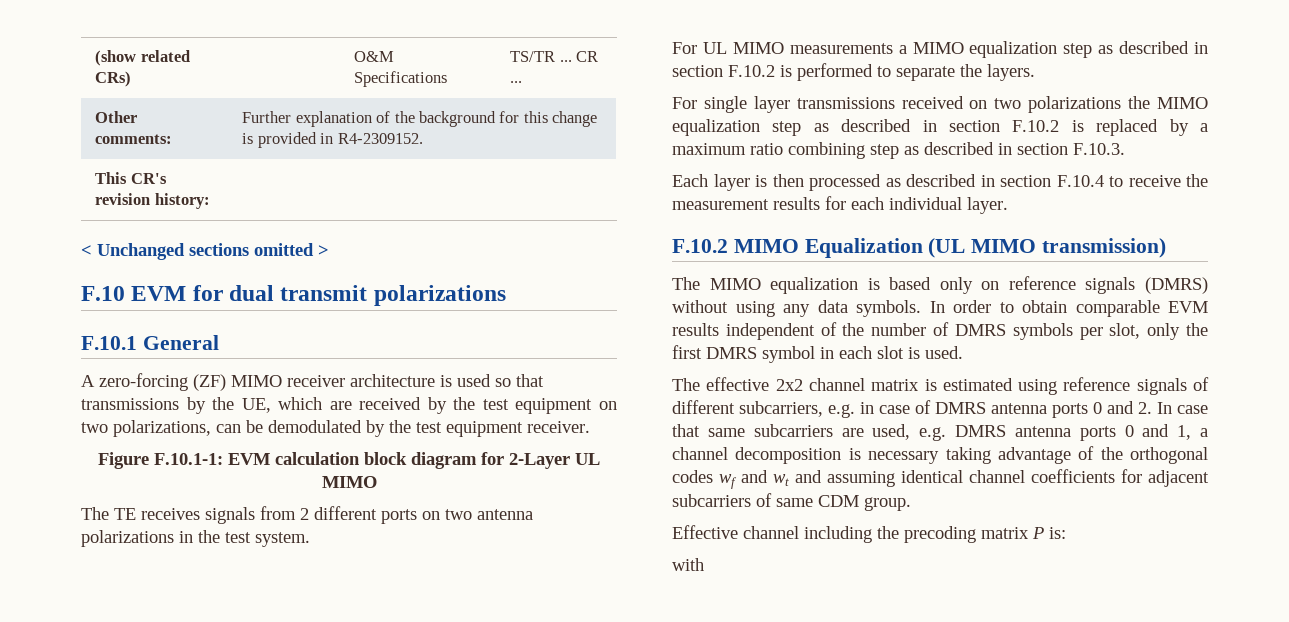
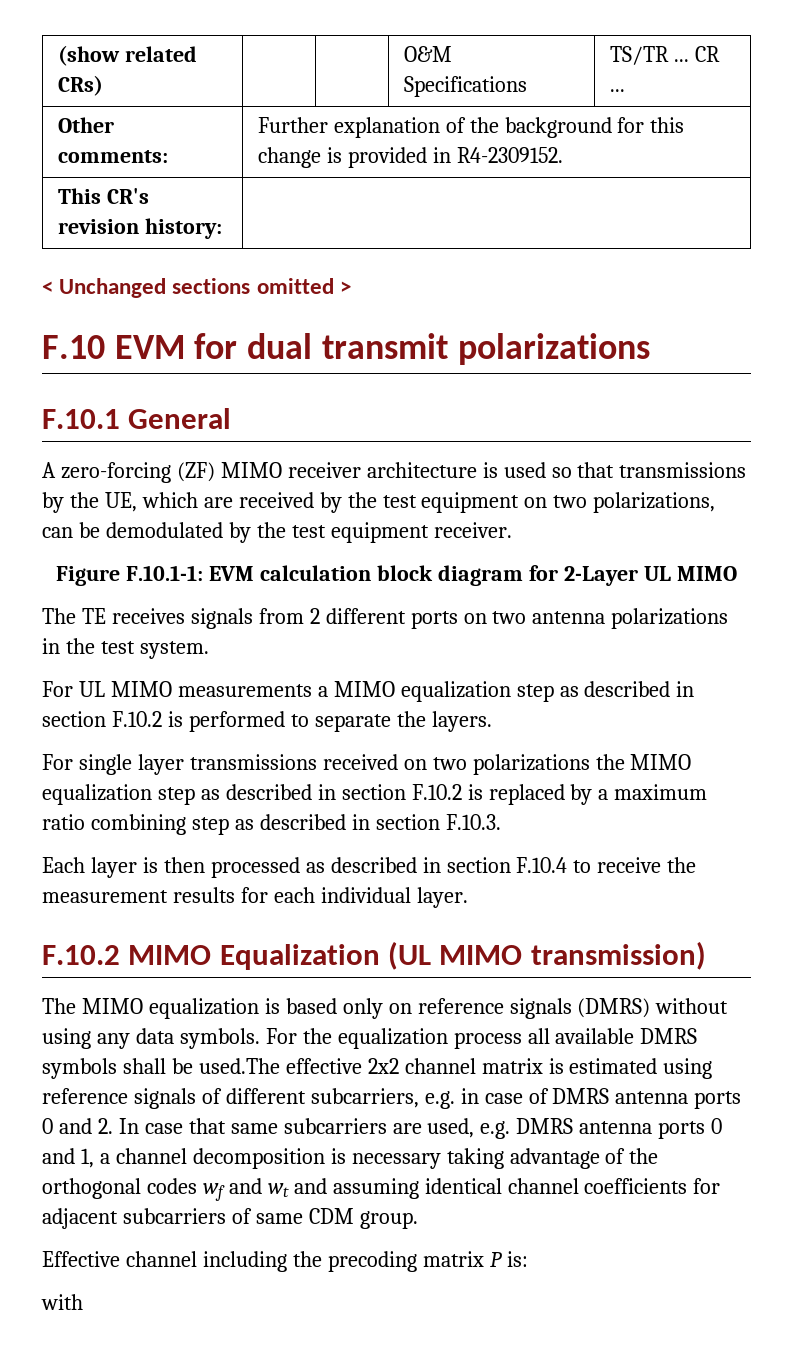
- In order to obtain comparable EVM results independent of the number of DMRS symbols per slot, only the first DMRS symbol in each slot is used.
- The effective 2x2 channel matrix is estimated using reference signals of different subcarriers, e.g. in case of DMRS antenna ports 0 and 2. In case that same subcarriers are used, e.g. DMRS antenna ports 0 and 1, a channel decomposition is necessary taking advantage of the orthogonal codes wf and wt and assuming identical channel coefficients for adjacent subcarriers of same CDM group.
+ For the equalization process all available DMRS symbols shall be used.The effective 2x2 channel matrix is estimated using reference signals of different subcarriers, e.g. in case of DMRS antenna ports 0 and 2. In case that same subcarriers are used, e.g. DMRS antenna ports 0 and 1, a channel decomposition is necessary taking advantage of the orthogonal codes wf and wt and assuming identical channel coefficients for adjacent subcarriers of same CDM group.

